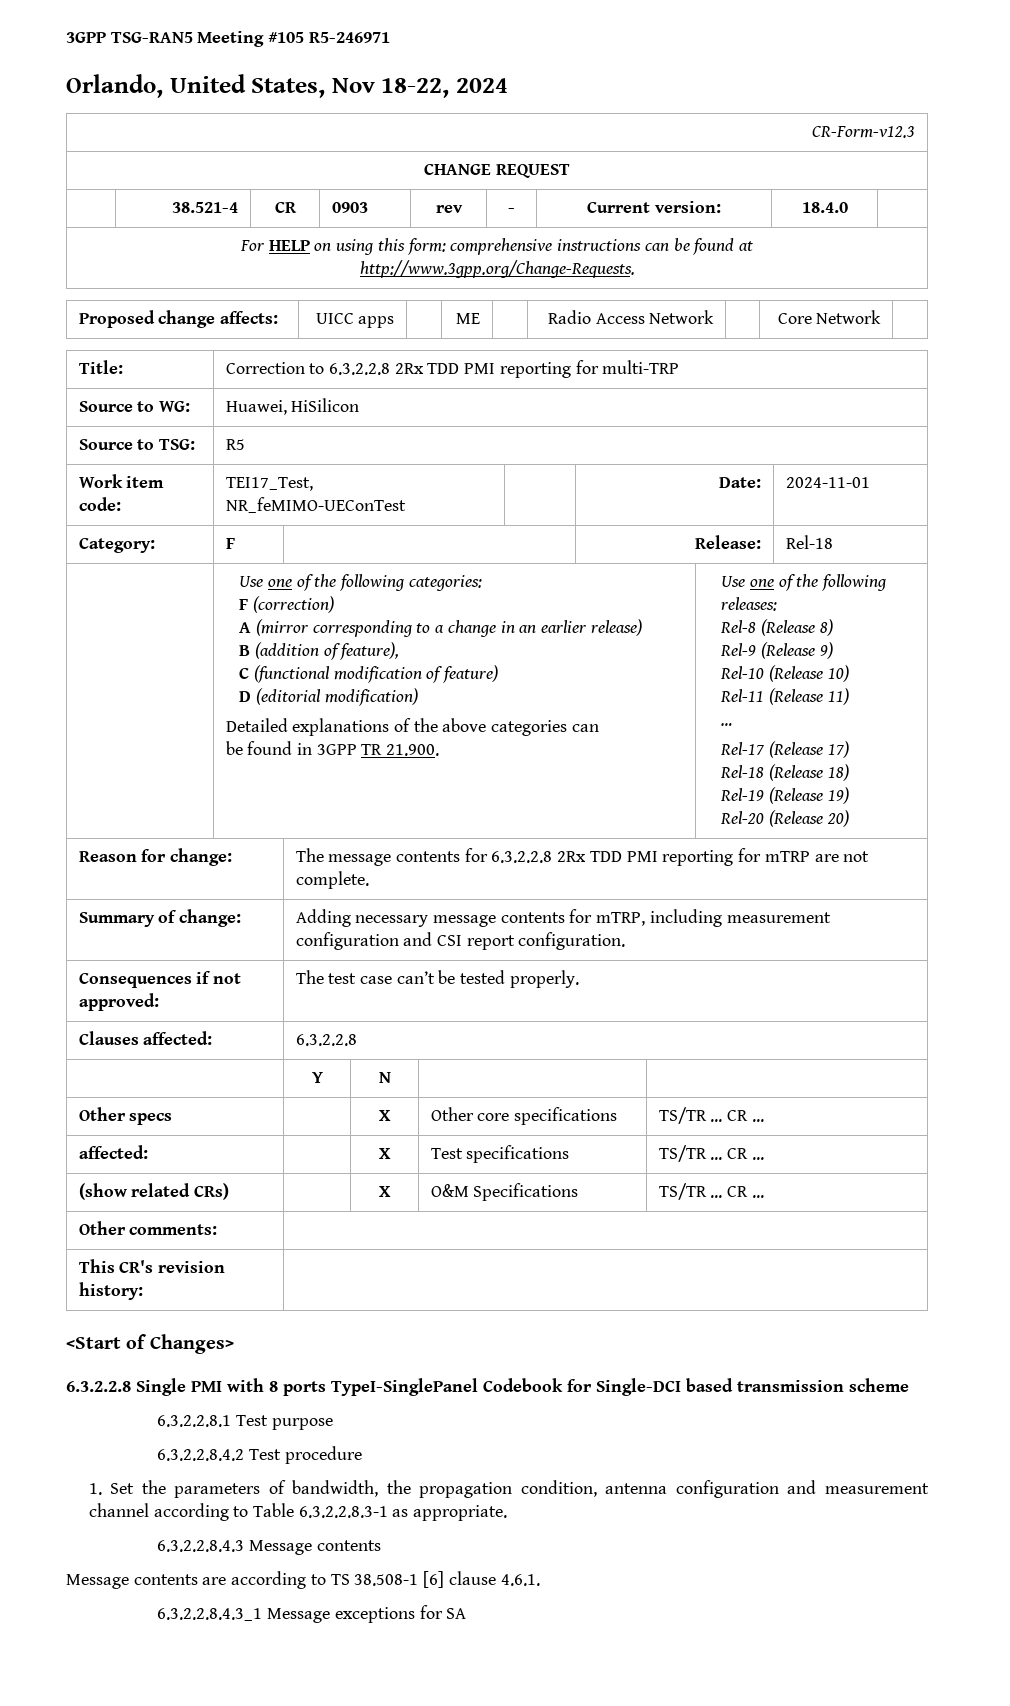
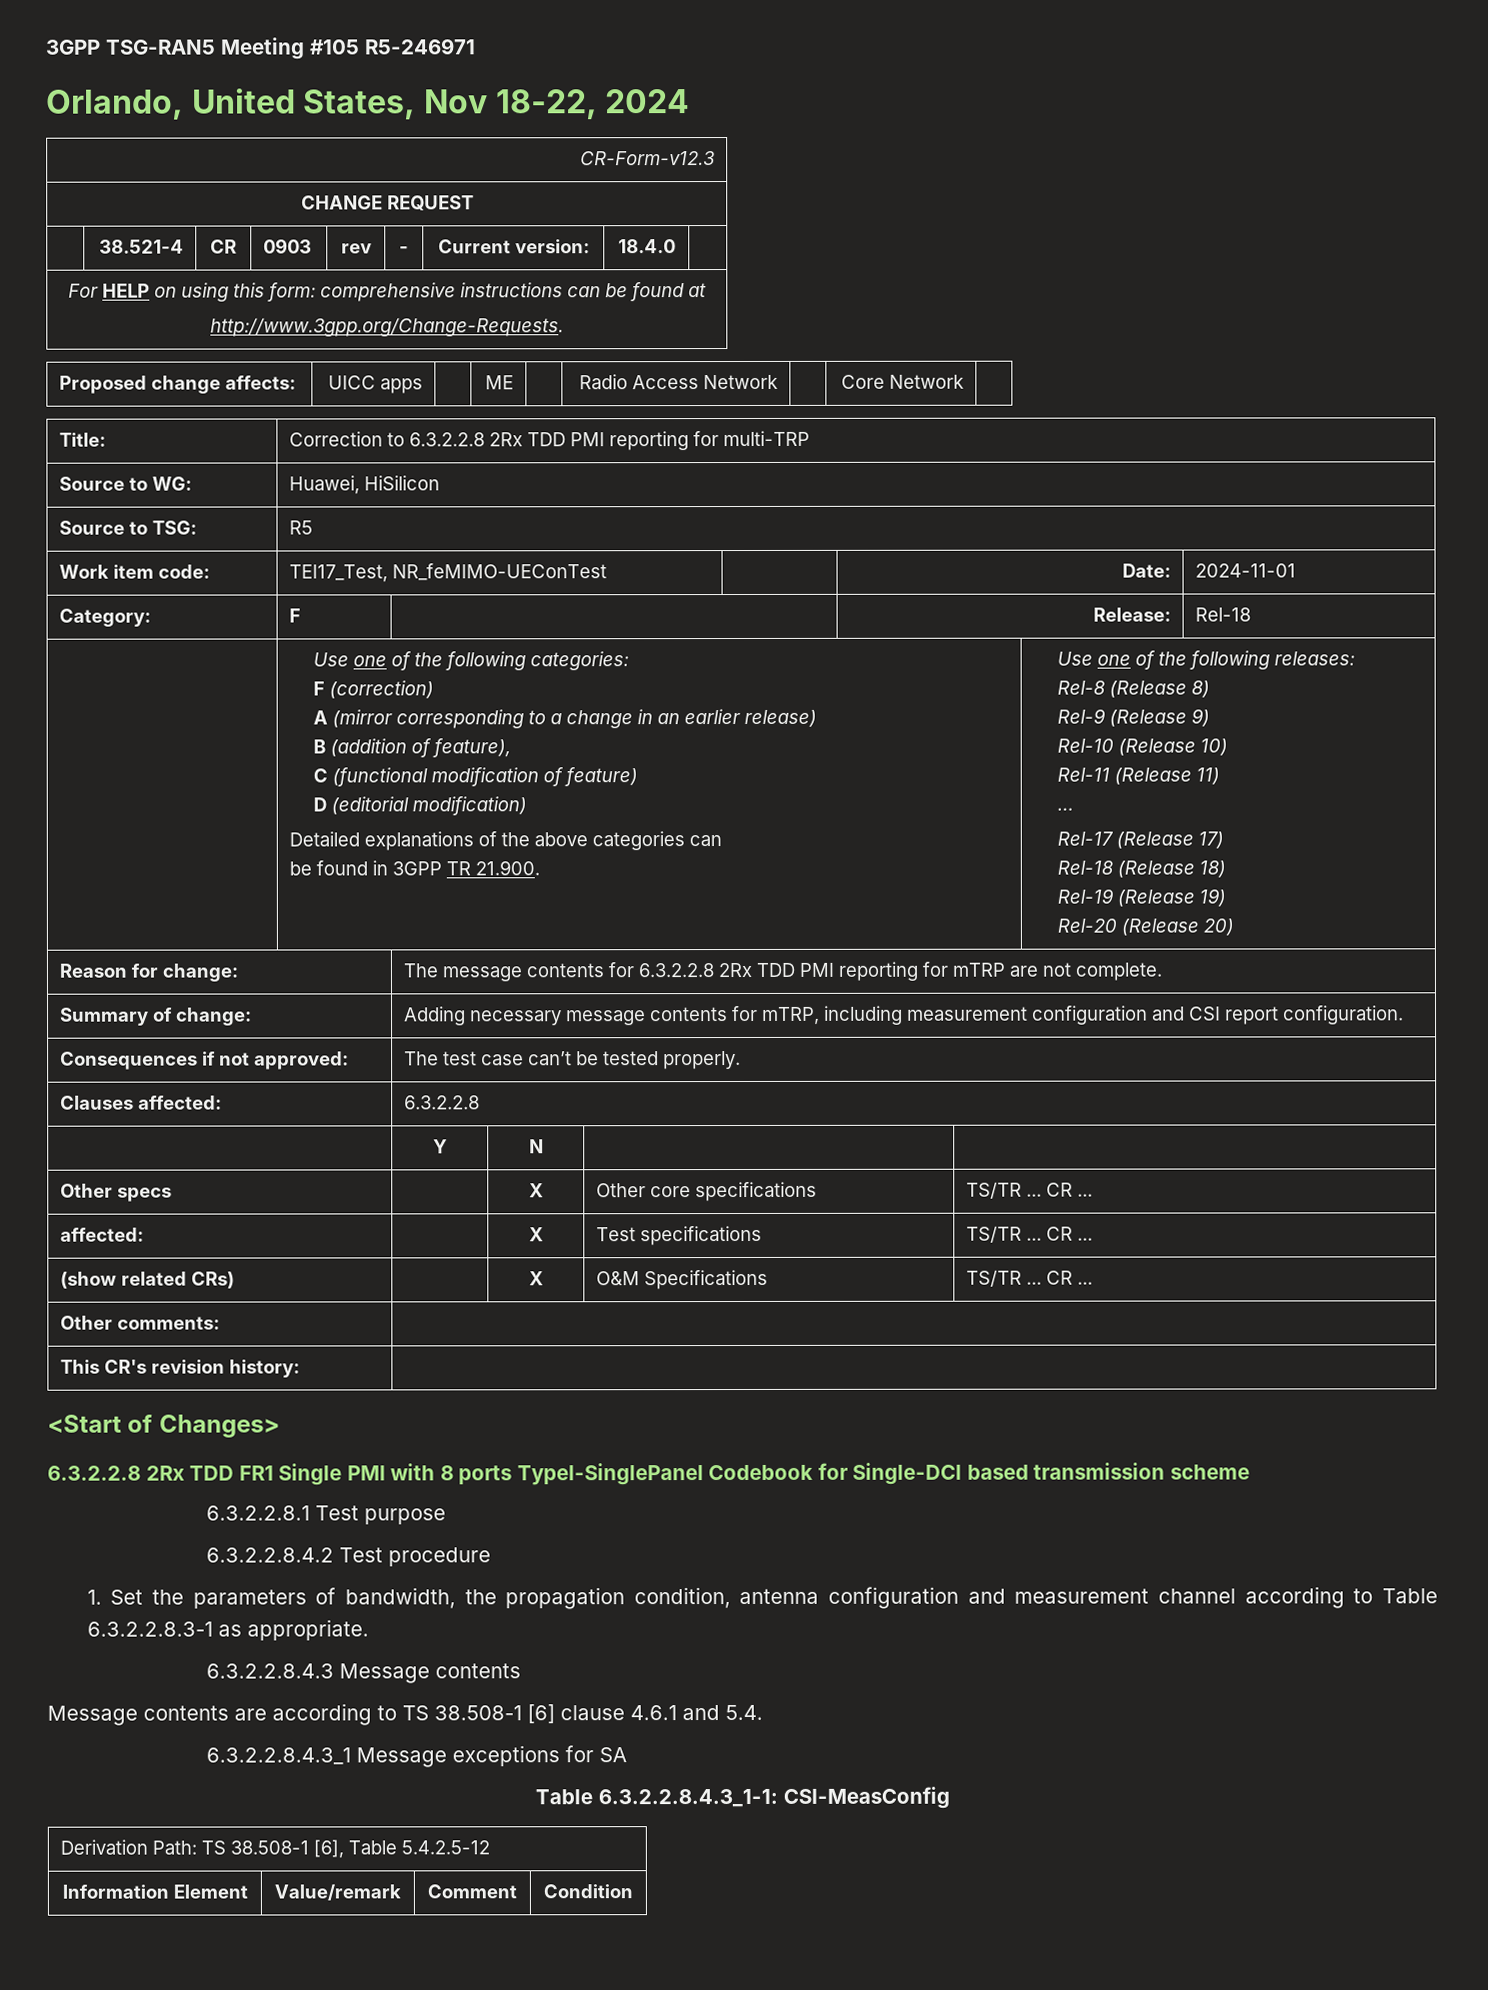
- 6.3.2.2.8 Single PMI with 8 ports TypeI-SinglePanel Codebook for Single-DCI based transmission scheme
+ 6.3.2.2.8 2Rx TDD FR1 Single PMI with 8 ports TypeI-SinglePanel Codebook for Single-DCI based transmission scheme
- Message contents are according to TS 38.508-1 [6] clause 4.6.1.
+ Message contents are according to TS 38.508-1 [6] clause 4.6.1 and 5.4.
+ Table 6.3.2.2.8.4.3_1-1: CSI-MeasConfig
+ Derivation Path: TS 38.508-1 [6], Table 5.4.2.5-12
+ Information Element | Value/remark | Comment | Condition

